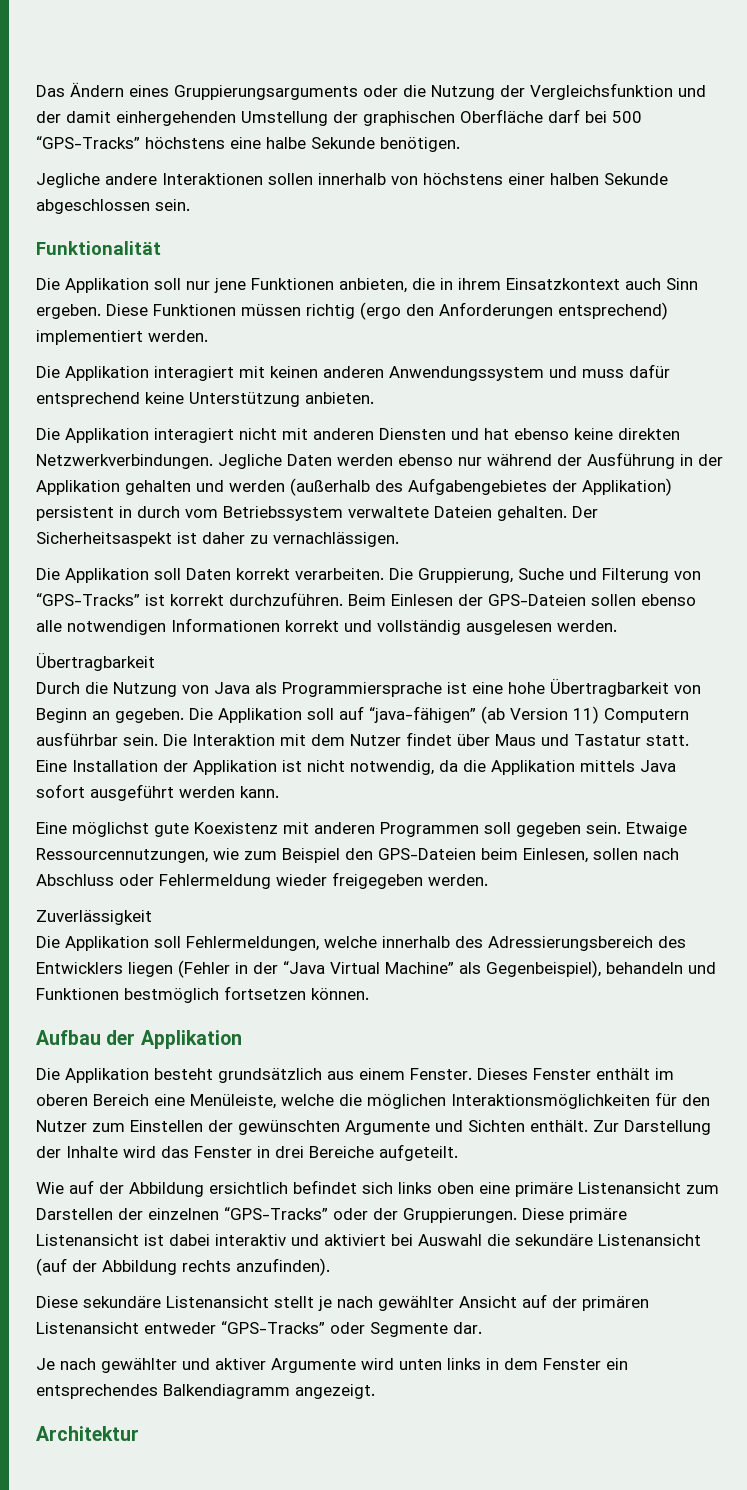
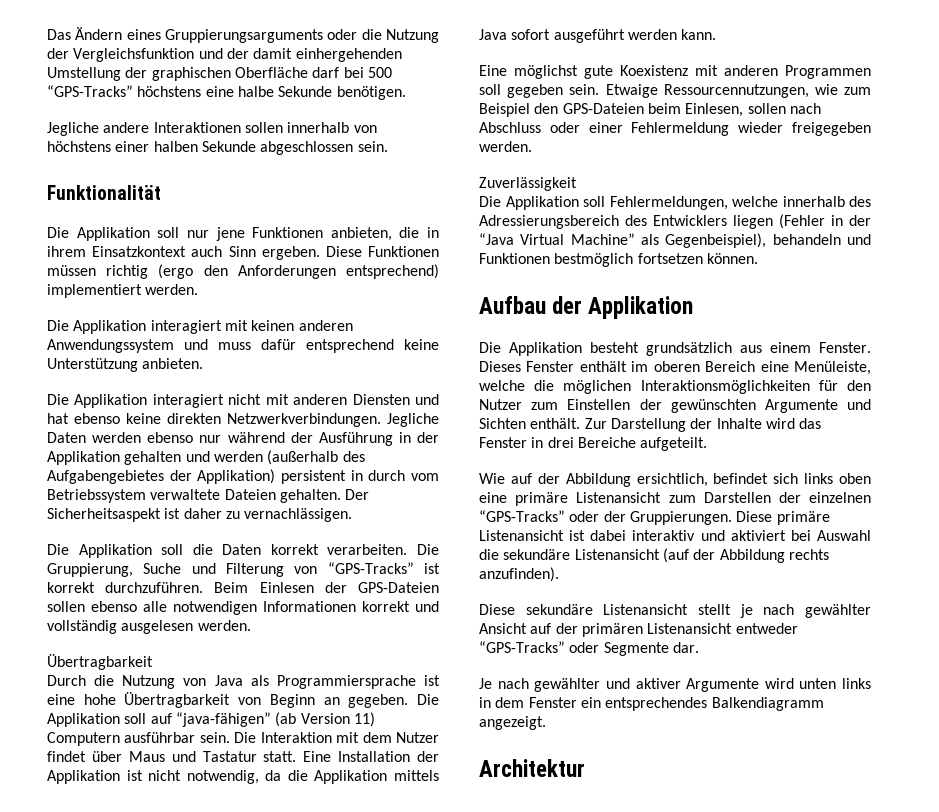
- Die Applikation soll Daten korrekt verarbeiten.
+ Die Applikation soll die Daten korrekt verarbeiten.
- Etwaige Ressourcennutzungen, wie zum Beispiel den GPS-Dateien beim Einlesen, sollen nach Abschluss oder Fehlermeldung wieder freigegeben werden.
+ Etwaige Ressourcennutzungen, wie zum Beispiel den GPS-Dateien beim Einlesen, sollen nach Abschluss oder einer Fehlermeldung wieder freigegeben werden.
- Wie auf der Abbildung ersichtlich befindet sich links oben eine primäre Listenansicht zum Darstellen der einzelnen “GPS-Tracks” oder der Gruppierungen.
+ Wie auf der Abbildung ersichtlich, befindet sich links oben eine primäre Listenansicht zum Darstellen der einzelnen “GPS-Tracks” oder der Gruppierungen.

